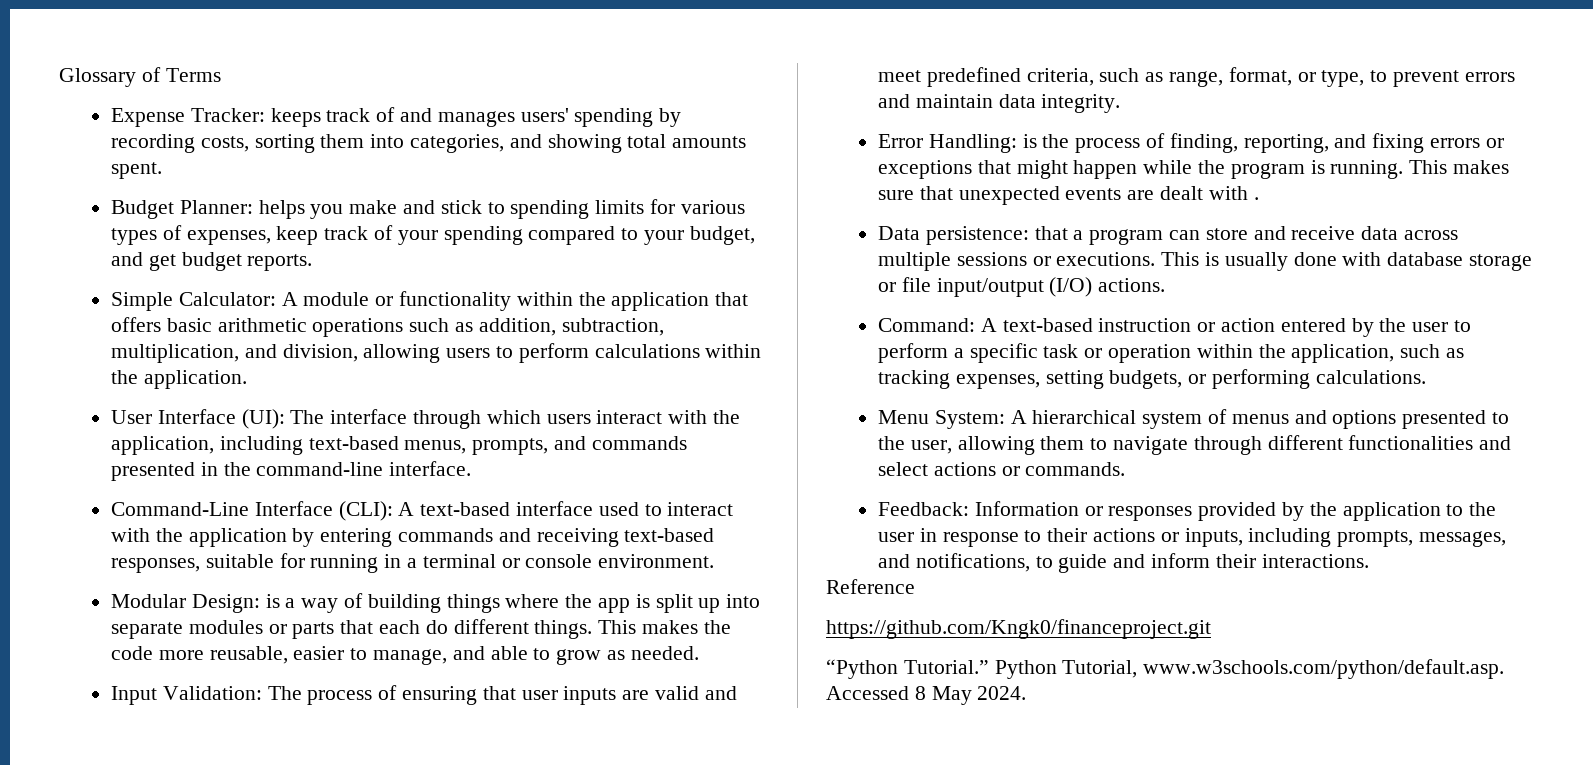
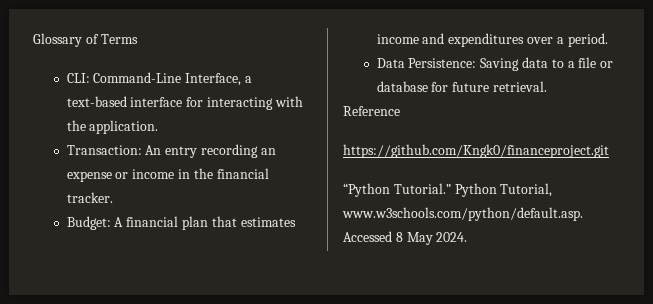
- Expense Tracker: keeps track of and manages users' spending by recording costs, sorting them into categories, and showing total amounts spent.
- Budget Planner: helps you make and stick to spending limits for various types of expenses, keep track of your spending compared to your budget, and get budget reports.
- Simple Calculator: A module or functionality within the application that offers basic arithmetic operations such as addition, subtraction, multiplication, and division, allowing users to perform calculations within the application.
- User Interface (UI): The interface through which users interact with the application, including text-based menus, prompts, and commands presented in the command-line interface.
- Command-Line Interface (CLI): A text-based interface used to interact with the application by entering commands and receiving text-based responses, suitable for running in a terminal or console environment.
- Modular Design: is a way of building things where the app is split up into separate modules or parts that each do different things. This makes the code more reusable, easier to manage, and able to grow as needed.
- Input Validation: The process of ensuring that user inputs are valid and meet predefined criteria, such as range, format, or type, to prevent errors and maintain data integrity.
- Error Handling: is the process of finding, reporting, and fixing errors or exceptions that might happen while the program is running. This makes sure that unexpected events are dealt with .
- Data persistence: that a program can store and receive data across multiple sessions or executions. This is usually done with database storage or file input/output (I/O) actions.
- Command: A text-based instruction or action entered by the user to perform a specific task or operation within the application, such as tracking expenses, setting budgets, or performing calculations.
- Menu System: A hierarchical system of menus and options presented to the user, allowing them to navigate through different functionalities and select actions or commands.
- Feedback: Information or responses provided by the application to the user in response to their actions or inputs, including prompts, messages, and notifications, to guide and inform their interactions.
+ CLI: Command-Line Interface, a text-based interface for interacting with the application.
+ Transaction: An entry recording an expense or income in the financial tracker.
+ Budget: A financial plan that estimates income and expenditures over a period.
+ Data Persistence: Saving data to a file or database for future retrieval.

